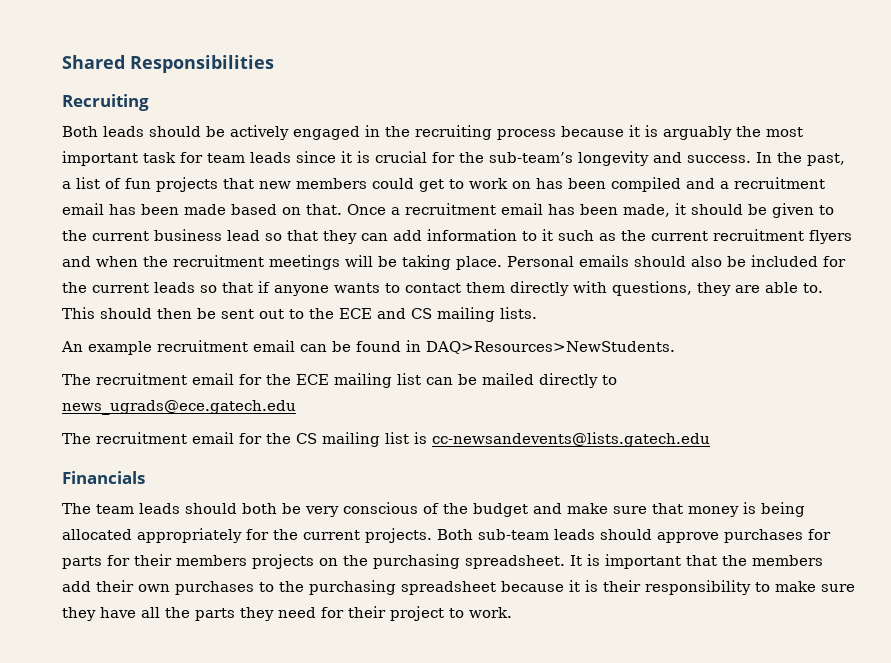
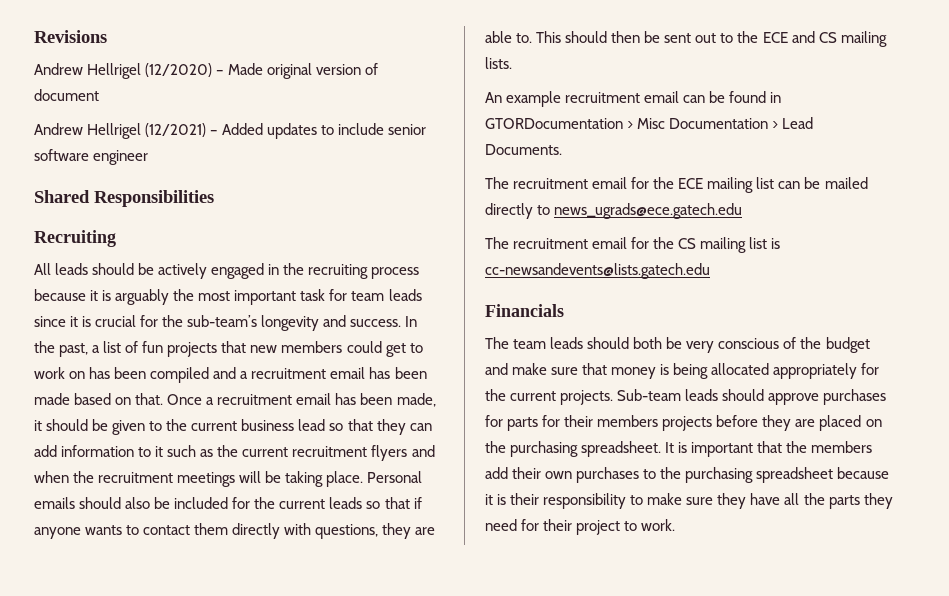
+ Revisions
+ Andrew Hellrigel (12/2020) – Made original version of document
+ Andrew Hellrigel (12/2021) – Added updates to include senior software engineer
- Both leads should be actively engaged in the recruiting process because it is arguably the most important task for team leads since it is crucial for the sub-team’s longevity and success.
+ All leads should be actively engaged in the recruiting process because it is arguably the most important task for team leads since it is crucial for the sub-team’s longevity and success.
- An example recruitment email can be found in DAQ>Resources>NewStudents.
+ An example recruitment email can be found in GTORDocumentation > Misc Documentation > Lead Documents.
- Both sub-team leads should approve purchases for parts for their members projects on the purchasing spreadsheet.
+ Sub-team leads should approve purchases for parts for their members projects before they are placed on the purchasing spreadsheet.

